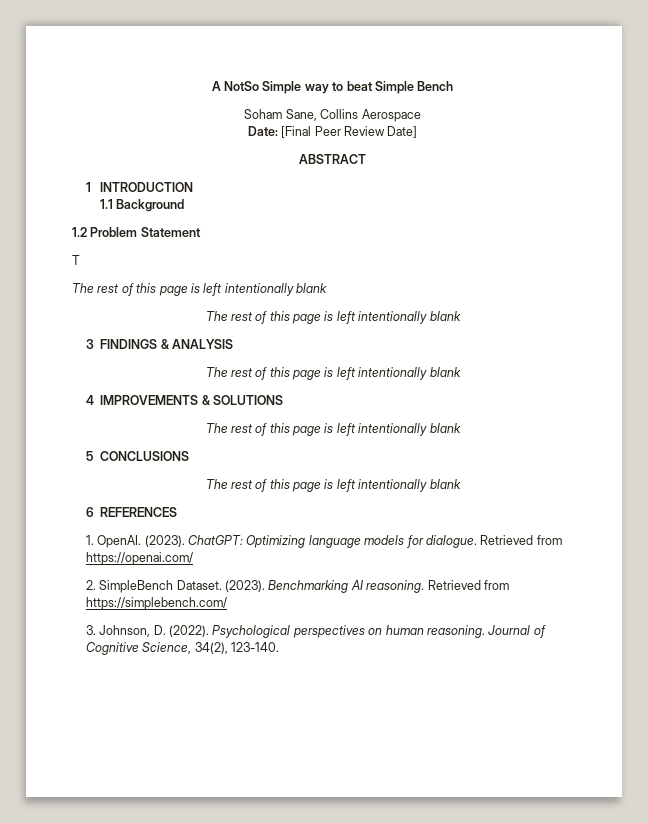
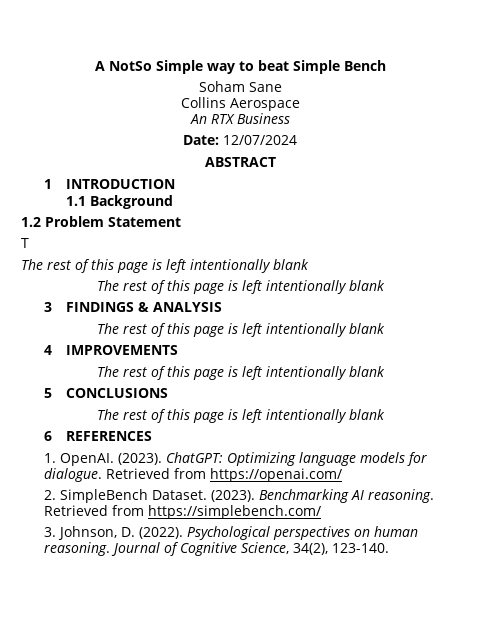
- Soham Sane, Collins Aerospace
+ Soham Sane
+ Collins Aerospace
- Date: [Final Peer Review Date]
+ An RTX Business
+ Date: 12/07/2024
- 4 IMPROVEMENTS & SOLUTIONS
+ 4 IMPROVEMENTS

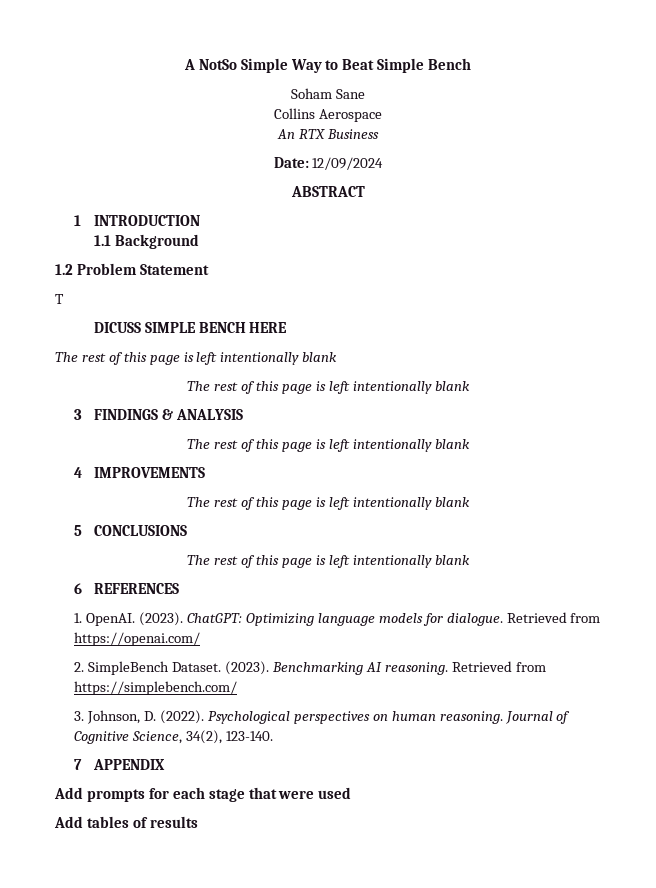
- A NotSo Simple way to beat Simple Bench
+ A NotSo Simple Way to Beat Simple Bench
- Date: 12/07/2024
+ Date: 12/09/2024
+ DICUSS SIMPLE BENCH HERE
+ 7 APPENDIX
+ Add prompts for each stage that were used
+ Add tables of results

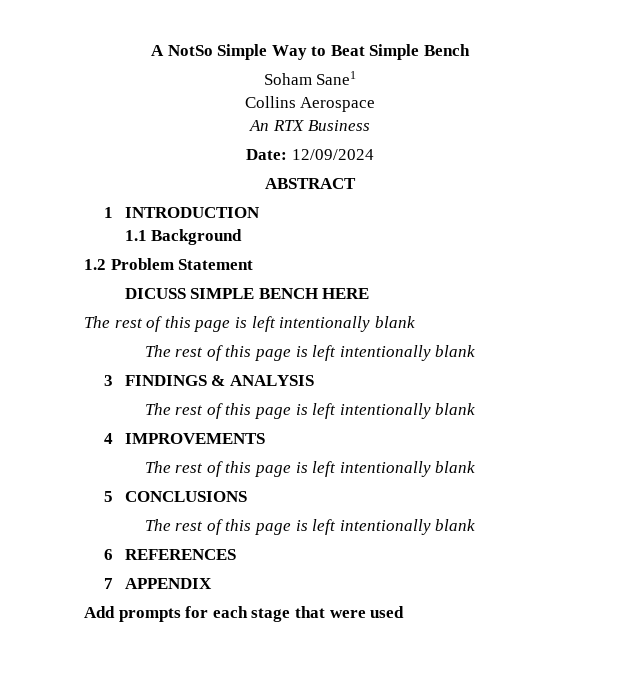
- Soham Sane
+ Soham Sane1
- T
- 1. OpenAI. (2023). ChatGPT: Optimizing language models for dialogue. Retrieved from https://openai.com/
- 2. SimpleBench Dataset. (2023). Benchmarking AI reasoning. Retrieved from https://simplebench.com/
- 3. Johnson, D. (2022). Psychological perspectives on human reasoning. Journal of Cognitive Science, 34(2), 123-140.
- Add tables of results

